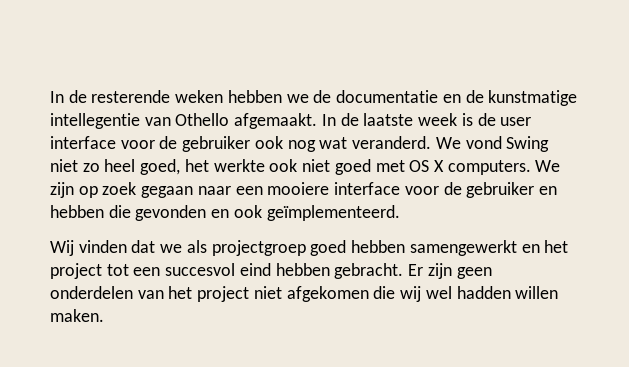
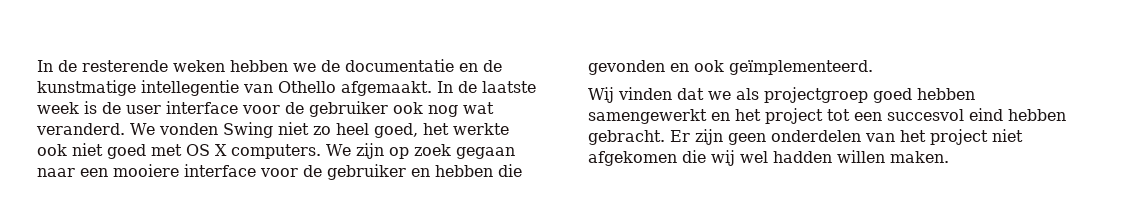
- We vond Swing niet zo heel goed, het werkte ook niet goed met OS X computers.
+ We vonden Swing niet zo heel goed, het werkte ook niet goed met OS X computers.

